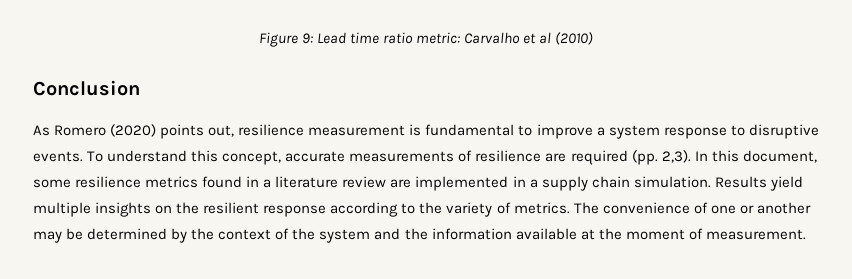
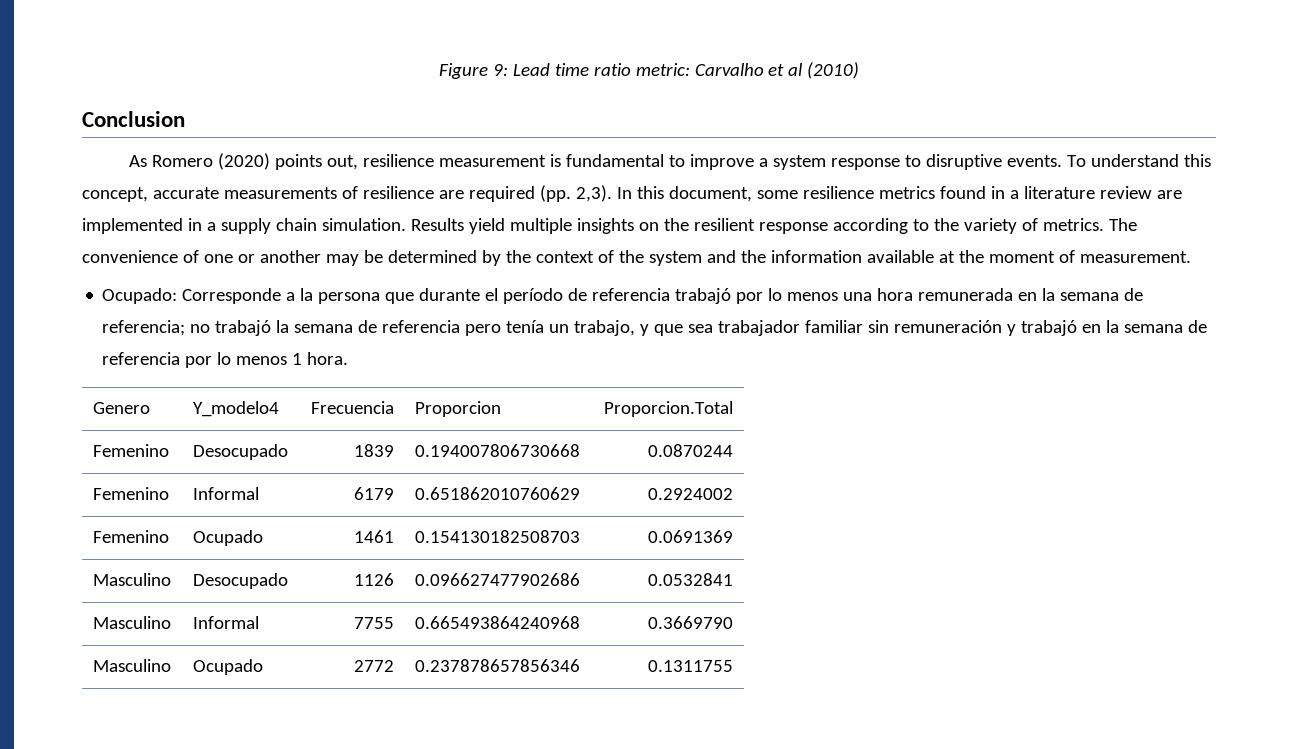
+ Ocupado: Corresponde a la persona que durante el período de referencia trabajó por lo menos una hora remunerada en la semana de referencia; no trabajó la semana de referencia pero tenía un trabajo, y que sea trabajador familiar sin remuneración y trabajó en la semana de referencia por lo menos 1 hora.
+ Genero | Y_modelo4 | Frecuencia | Proporcion | Proporcion.Total
+ Femenino | Desocupado | 1839 | 0.194007806730668 | 0.0870244
+ Femenino | Informal | 6179 | 0.651862010760629 | 0.2924002
+ Femenino | Ocupado | 1461 | 0.154130182508703 | 0.0691369
+ Masculino | Desocupado | 1126 | 0.096627477902686 | 0.0532841
+ Masculino | Informal | 7755 | 0.665493864240968 | 0.3669790
+ Masculino | Ocupado | 2772 | 0.237878657856346 | 0.1311755

